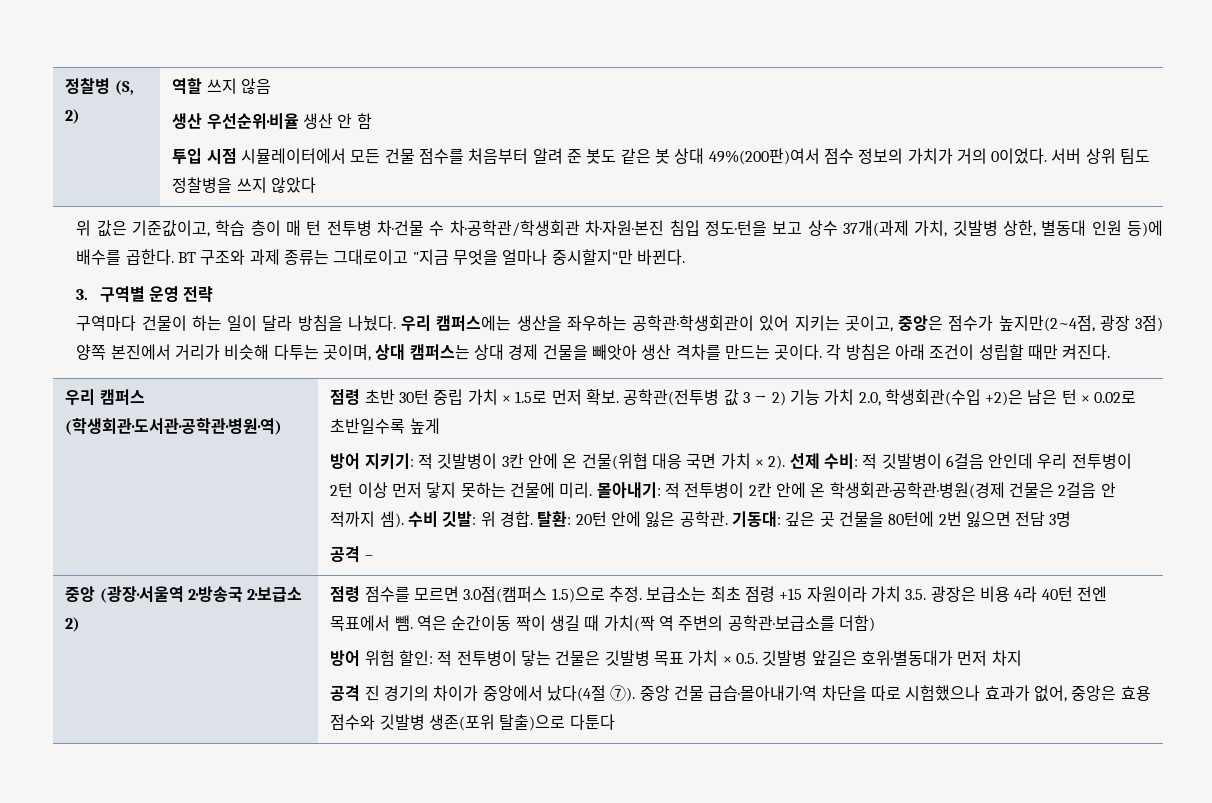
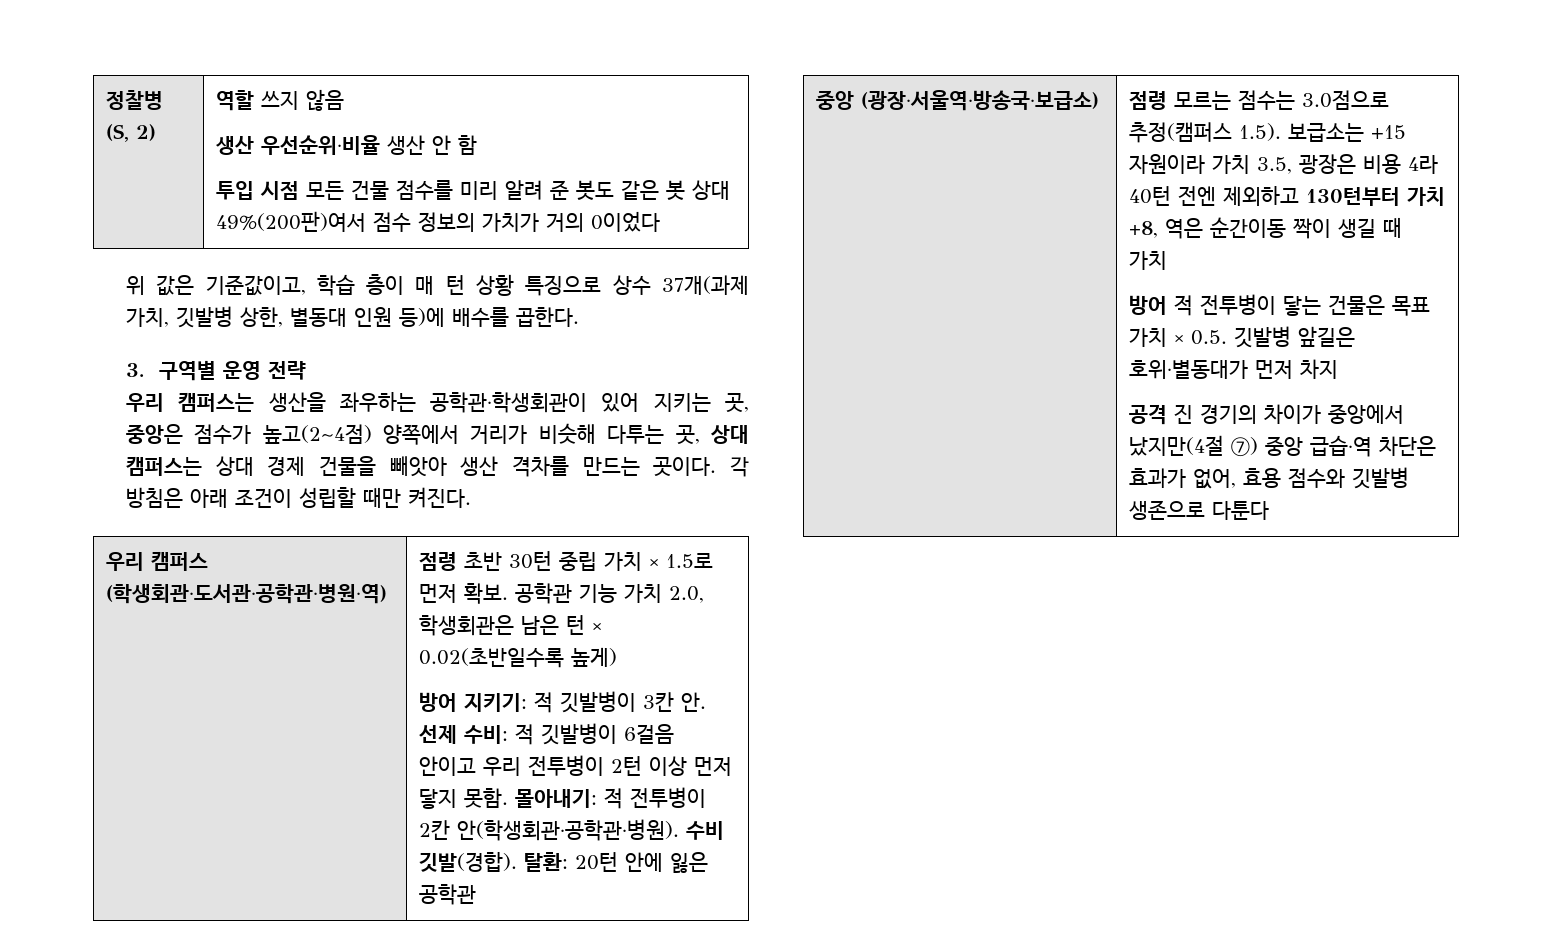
  정찰병 (S, 2) | 역할 쓰지 않음
  생산 우선순위·비율 생산 안 함
- 투입 시점 시뮬레이터에서 모든 건물 점수를 처음부터 알려 준 봇도 같은 봇 상대 49%(200판)여서 점수 정보의 가치가 거의 0이었다. 서버 상위 팀도 정찰병을 쓰지 않았다
+ 투입 시점 모든 건물 점수를 미리 알려 준 봇도 같은 봇 상대 49%(200판)여서 점수 정보의 가치가 거의 0이었다
- 위 값은 기준값이고, 학습 층이 매 턴 전투병 차·건물 수 차·공학관/학생회관 차·자원·본진 침입 정도·턴을 보고 상수 37개(과제 가치, 깃발병 상한, 별동대 인원 등)에 배수를 곱한다. BT 구조와 과제 종류는 그대로이고 "지금 무엇을 얼마나 중시할지"만 바뀐다.
+ 위 값은 기준값이고, 학습 층이 매 턴 상황 특징으로 상수 37개(과제 가치, 깃발병 상한, 별동대 인원 등)에 배수를 곱한다.
  3. 구역별 운영 전략
- 구역마다 건물이 하는 일이 달라 방침을 나눴다. 우리 캠퍼스에는 생산을 좌우하는 공학관·학생회관이 있어 지키는 곳이고, 중앙은 점수가 높지만(2~4점, 광장 3점) 양쪽 본진에서 거리가 비슷해 다투는 곳이며, 상대 캠퍼스는 상대 경제 건물을 빼앗아 생산 격차를 만드는 곳이다.
+ 우리 캠퍼스는 생산을 좌우하는 공학관·학생회관이 있어 지키는 곳, 중앙은 점수가 높고(2~4점) 양쪽에서 거리가 비슷해 다투는 곳, 상대 캠퍼스는 상대 경제 건물을 빼앗아 생산 격차를 만드는 곳이다.
- 공학관(전투병 값 3 → 2) 기능 가치 2.0, 학생회관(수입 +2)은 남은 턴 × 0.02로 초반일수록 높게
+ 공학관 기능 가치 2.0, 학생회관은 남은 턴 × 0.02(초반일수록 높게)
- 방어 지키기: 적 깃발병이 3칸 안에 온 건물(위협 대응 국면 가치 × 2).
+ 방어 지키기: 적 깃발병이 3칸 안.
- 선제 수비: 적 깃발병이 6걸음 안인데 우리 전투병이 2턴 이상 먼저 닿지 못하는 건물에 미리.
+ 선제 수비: 적 깃발병이 6걸음 안이고 우리 전투병이 2턴 이상 먼저 닿지 못함.
- 몰아내기: 적 전투병이 2칸 안에 온 학생회관·공학관·병원(경제 건물은 2걸음 안 적까지 셈). 수비 깃발: 위 경합. 탈환: 20턴 안에 잃은 공학관. 기동대: 깊은 곳 건물을 80턴에 2번 잃으면 전담 3명
- 공격 –
- 중앙 (광장·서울역 2·방송국 2·보급소 2) | 점령 점수를 모르면 3.0점(캠퍼스 1.5)으로 추정. 보급소는 최초 점령 +15 자원이라 가치 3.5. 광장은 비용 4라 40턴 전엔 목표에서 뺌. 역은 순간이동 짝이 생길 때 가치(짝 역 주변의 공학관·보급소를 더함)
- 방어 위험 할인: 적 전투병이 닿는 건물은 깃발병 목표 가치 × 0.5. 깃발병 앞길은 호위·별동대가 먼저 차지
+ 몰아내기: 적 전투병이 2칸 안(학생회관·공학관·병원). 수비 깃발(경합). 탈환: 20턴 안에 잃은 공학관
+ 중앙 (광장·서울역·방송국·보급소) | 점령 모르는 점수는 3.0점으로 추정(캠퍼스 1.5). 보급소는 +15 자원이라 가치 3.5, 광장은 비용 4라 40턴 전엔 제외하고 130턴부터 가치 +8, 역은 순간이동 짝이 생길 때 가치
+ 방어 적 전투병이 닿는 건물은 목표 가치 × 0.5. 깃발병 앞길은 호위·별동대가 먼저 차지
- 공격 진 경기의 차이가 중앙에서 났다(4절 ⑦). 중앙 건물 급습·몰아내기·역 차단을 따로 시험했으나 효과가 없어, 중앙은 효용 점수와 깃발병 생존(포위 탈출)으로 다툰다
+ 공격 진 경기의 차이가 중앙에서 났지만(4절 ⑦) 중앙 급습·역 차단은 효과가 없어, 효용 점수와 깃발병 생존으로 다툰다

